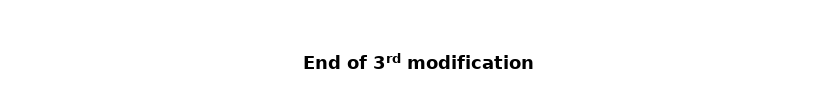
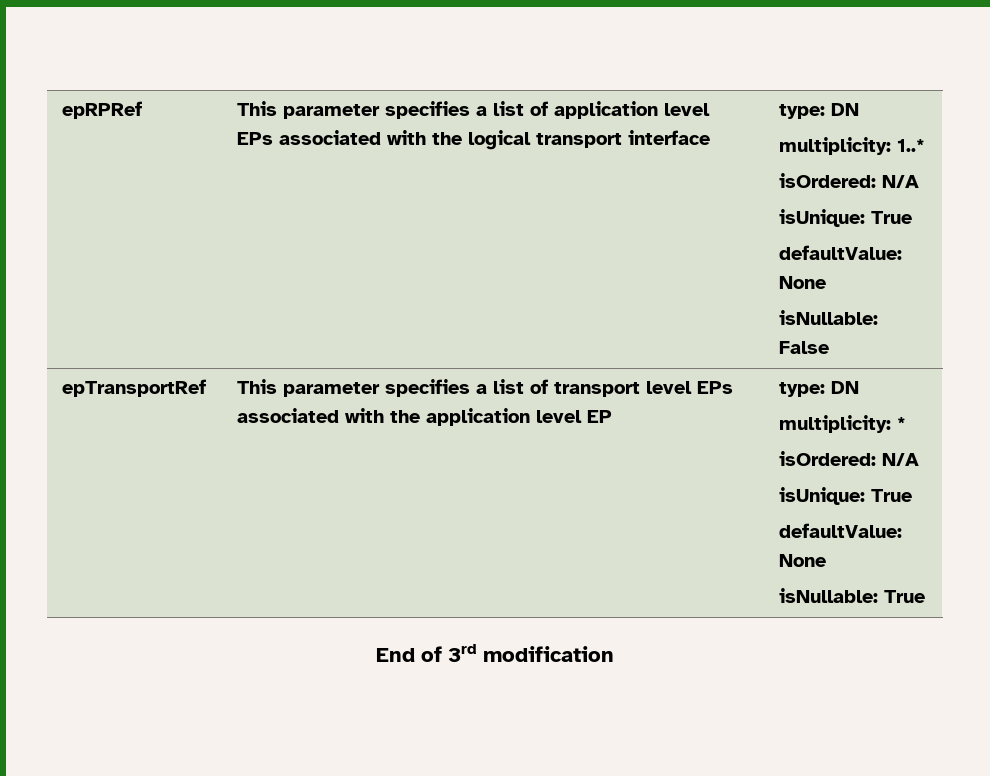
+ epRPRef | This parameter specifies a list of application level EPs associated with the logical transport interface | type: DN
+ multiplicity: 1..*
+ isOrdered: N/A
+ isUnique: True
+ defaultValue: None
+ isNullable: False
+ epTransportRef | This parameter specifies a list of transport level EPs associated with the application level EP | type: DN
+ multiplicity: *
+ isOrdered: N/A
+ isUnique: True
+ defaultValue: None
+ isNullable: True

